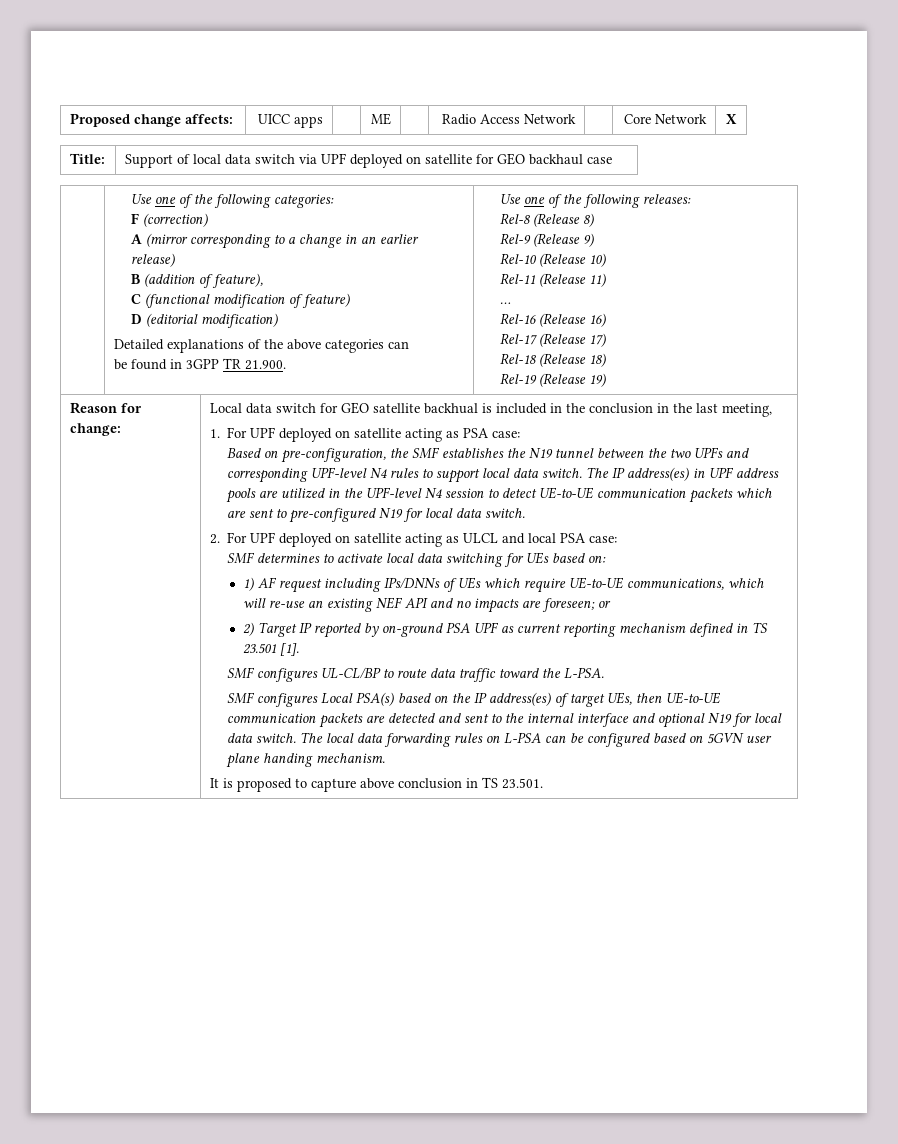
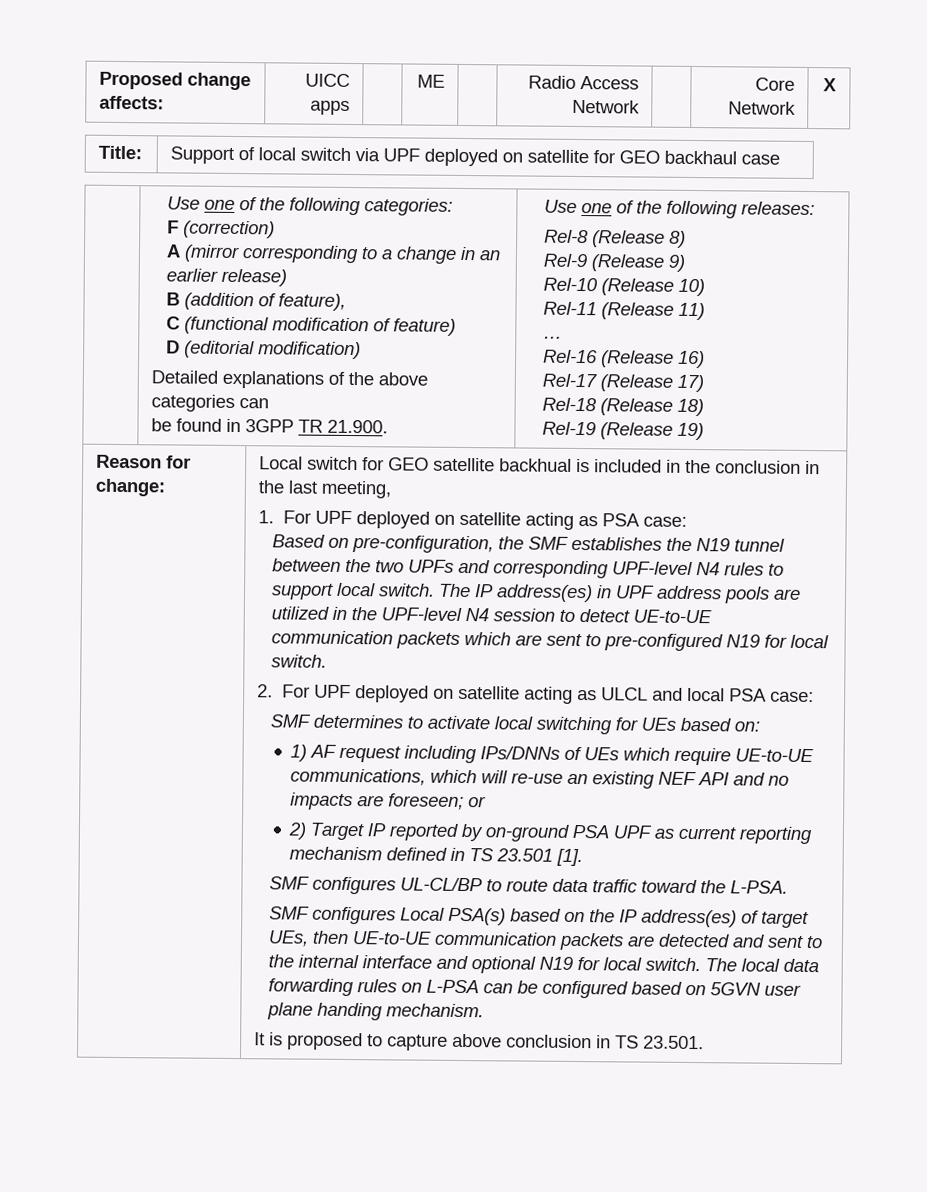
- Title: | Support of local data switch via UPF deployed on satellite for GEO backhaul case
+ Title: | Support of local switch via UPF deployed on satellite for GEO backhaul case
- Local data switch for GEO satellite backhual is included in the conclusion in the last meeting,
+ Local switch for GEO satellite backhual is included in the conclusion in the last meeting,
- Based on pre-configuration, the SMF establishes the N19 tunnel between the two UPFs and corresponding UPF-level N4 rules to support local data switch.
+ Based on pre-configuration, the SMF establishes the N19 tunnel between the two UPFs and corresponding UPF-level N4 rules to support local switch.
- The IP address(es) in UPF address pools are utilized in the UPF-level N4 session to detect UE-to-UE communication packets which are sent to pre-configured N19 for local data switch.
+ The IP address(es) in UPF address pools are utilized in the UPF-level N4 session to detect UE-to-UE communication packets which are sent to pre-configured N19 for local switch.
- SMF determines to activate local data switching for UEs based on:
+ SMF determines to activate local switching for UEs based on:
- SMF configures Local PSA(s) based on the IP address(es) of target UEs, then UE-to-UE communication packets are detected and sent to the internal interface and optional N19 for local data switch.
+ SMF configures Local PSA(s) based on the IP address(es) of target UEs, then UE-to-UE communication packets are detected and sent to the internal interface and optional N19 for local switch.

